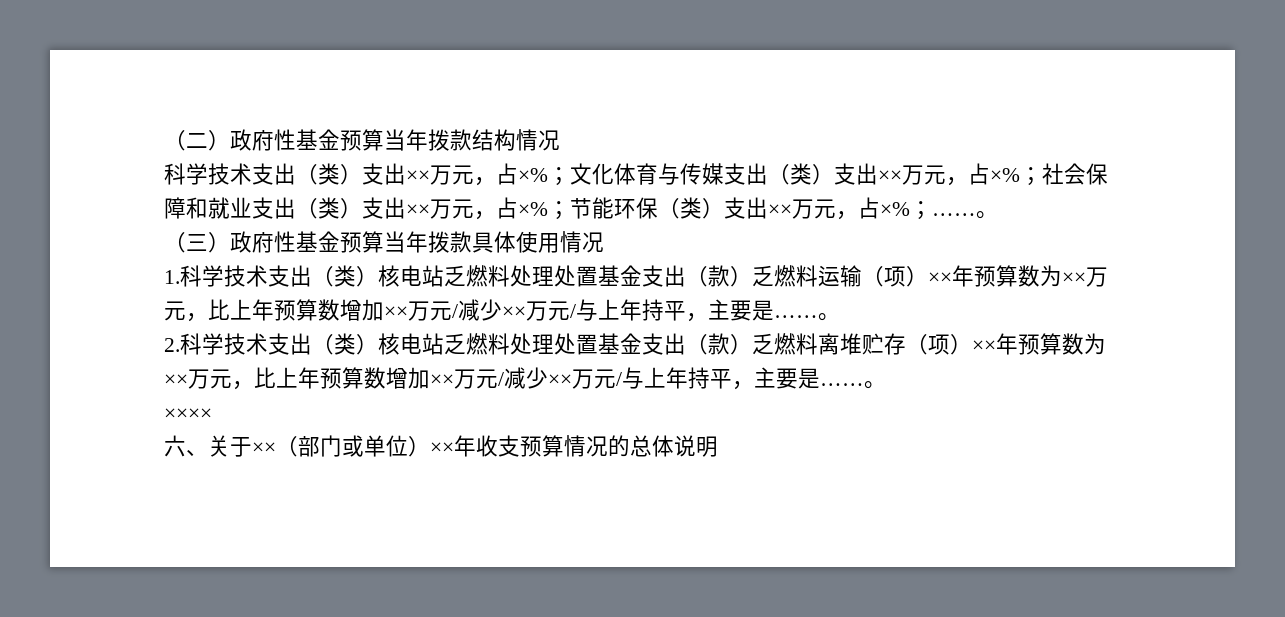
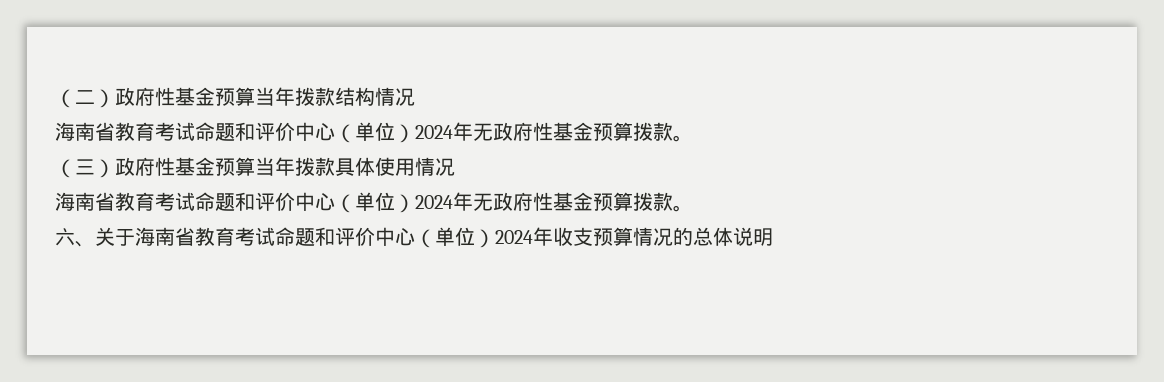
  （二）政府性基金预算当年拨款结构情况
- 科学技术支出（类）支出××万元，占×%；文化体育与传媒支出（类）支出××万元，占×%；社会保障和就业支出（类）支出××万元，占×%；节能环保（类）支出××万元，占×%；……。
+ 海南省教育考试命题和评价中心（单位）2024年无政府性基金预算拨款。
  （三）政府性基金预算当年拨款具体使用情况
- 1.科学技术支出（类）核电站乏燃料处理处置基金支出（款）乏燃料运输（项）××年预算数为××万元，比上年预算数增加××万元/减少××万元/与上年持平，主要是……。
- 2.科学技术支出（类）核电站乏燃料处理处置基金支出（款）乏燃料离堆贮存（项）××年预算数为××万元，比上年预算数增加××万元/减少××万元/与上年持平，主要是……。
- ××××
- 六、关于××（部门或单位）××年收支预算情况的总体说明
+ 海南省教育考试命题和评价中心（单位）2024年无政府性基金预算拨款。
+ 六、关于海南省教育考试命题和评价中心（单位）2024年收支预算情况的总体说明

